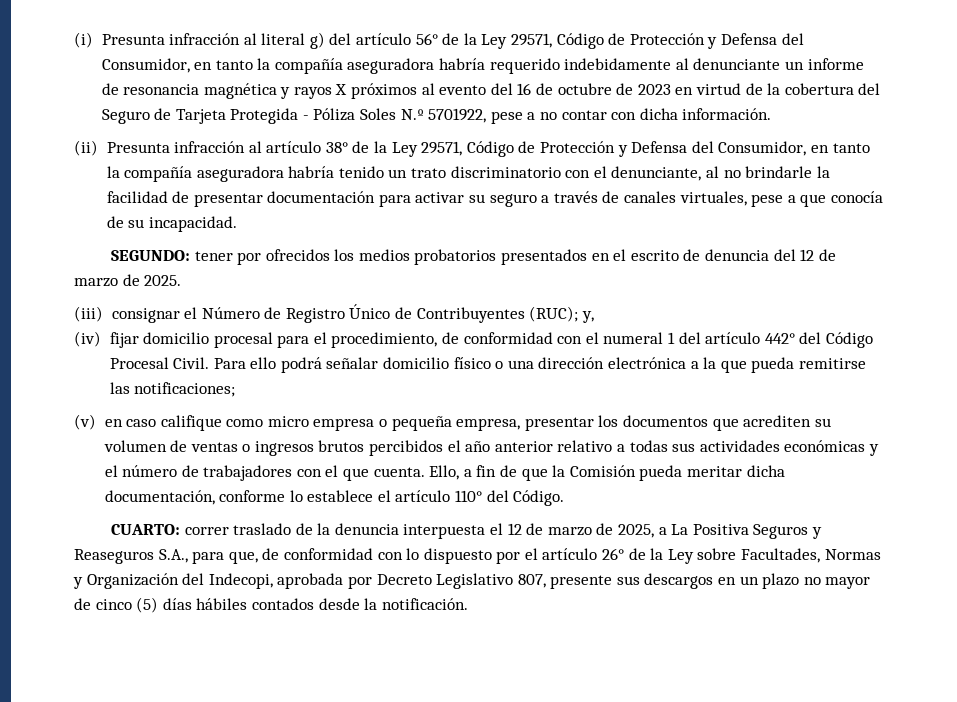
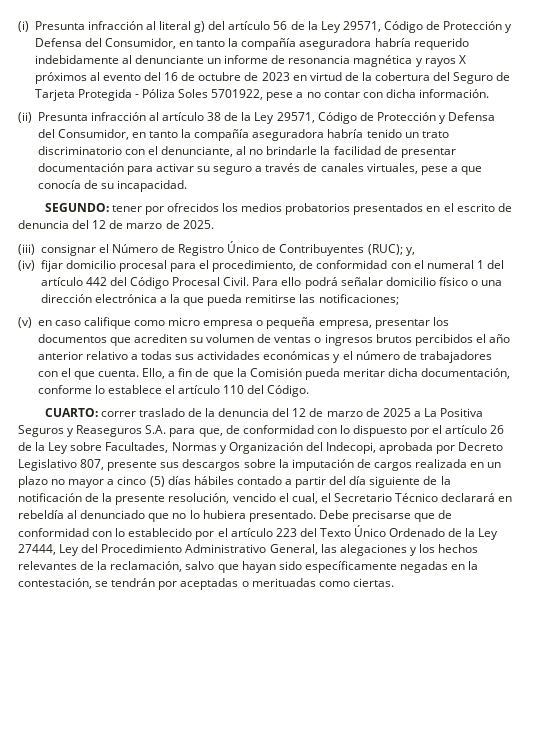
- (i) Presunta infracción al literal g) del artículo 56° de la Ley 29571, Código de Protección y Defensa del Consumidor, en tanto la compañía aseguradora habría requerido indebidamente al denunciante un informe de resonancia magnética y rayos X próximos al evento del 16 de octubre de 2023 en virtud de la cobertura del Seguro de Tarjeta Protegida - Póliza Soles N.º 5701922, pese a no contar con dicha información.
+ (i) Presunta infracción al literal g) del artículo 56 de la Ley 29571, Código de Protección y Defensa del Consumidor, en tanto la compañía aseguradora habría requerido indebidamente al denunciante un informe de resonancia magnética y rayos X próximos al evento del 16 de octubre de 2023 en virtud de la cobertura del Seguro de Tarjeta Protegida - Póliza Soles 5701922, pese a no contar con dicha información.
- (ii) Presunta infracción al artículo 38° de la Ley 29571, Código de Protección y Defensa del Consumidor, en tanto la compañía aseguradora habría tenido un trato discriminatorio con el denunciante, al no brindarle la facilidad de presentar documentación para activar su seguro a través de canales virtuales, pese a que conocía de su incapacidad.
+ (ii) Presunta infracción al artículo 38 de la Ley 29571, Código de Protección y Defensa del Consumidor, en tanto la compañía aseguradora habría tenido un trato discriminatorio con el denunciante, al no brindarle la facilidad de presentar documentación para activar su seguro a través de canales virtuales, pese a que conocía de su incapacidad.
- (iv) fijar domicilio procesal para el procedimiento, de conformidad con el numeral 1 del artículo 442° del Código Procesal Civil.
+ (iv) fijar domicilio procesal para el procedimiento, de conformidad con el numeral 1 del artículo 442 del Código Procesal Civil.
- Ello, a fin de que la Comisión pueda meritar dicha documentación, conforme lo establece el artículo 110° del Código.
+ Ello, a fin de que la Comisión pueda meritar dicha documentación, conforme lo establece el artículo 110 del Código.
- CUARTO: correr traslado de la denuncia interpuesta el 12 de marzo de 2025, a La Positiva Seguros y Reaseguros S.A., para que, de conformidad con lo dispuesto por el artículo 26° de la Ley sobre Facultades, Normas y Organización del Indecopi, aprobada por Decreto Legislativo 807, presente sus descargos en un plazo no mayor de cinco (5) días hábiles contados desde la notificación.
+ CUARTO: correr traslado de la denuncia del 12 de marzo de 2025 a La Positiva Seguros y Reaseguros S.A. para que, de conformidad con lo dispuesto por el artículo 26 de la Ley sobre Facultades, Normas y Organización del Indecopi, aprobada por Decreto Legislativo 807, presente sus descargos sobre la imputación de cargos realizada en un plazo no mayor a cinco (5) días hábiles contado a partir del día siguiente de la notificación de la presente resolución, vencido el cual, el Secretario Técnico declarará en rebeldía al denunciado que no lo hubiera presentado. Debe precisarse que de conformidad con lo establecido por el artículo 223 del Texto Único Ordenado de la Ley 27444, Ley del Procedimiento Administrativo General, las alegaciones y los hechos relevantes de la reclamación, salvo que hayan sido específicamente negadas en la contestación, se tendrán por aceptadas o merituadas como ciertas.

